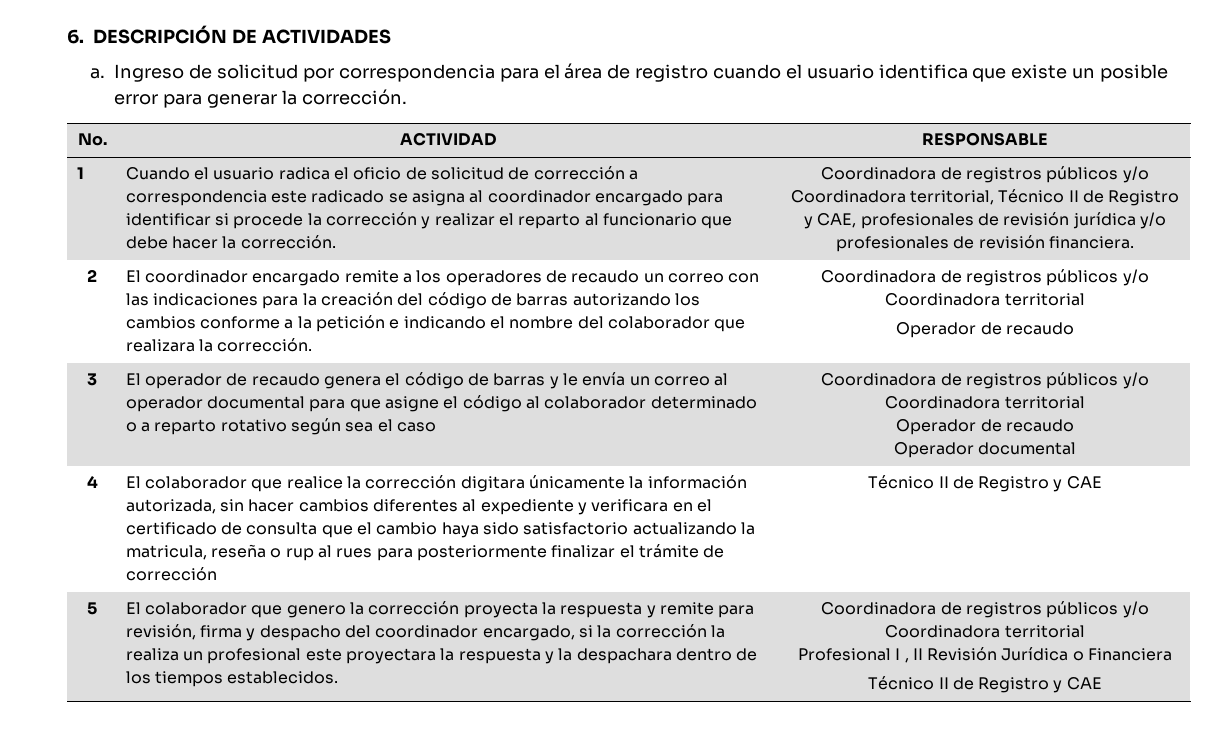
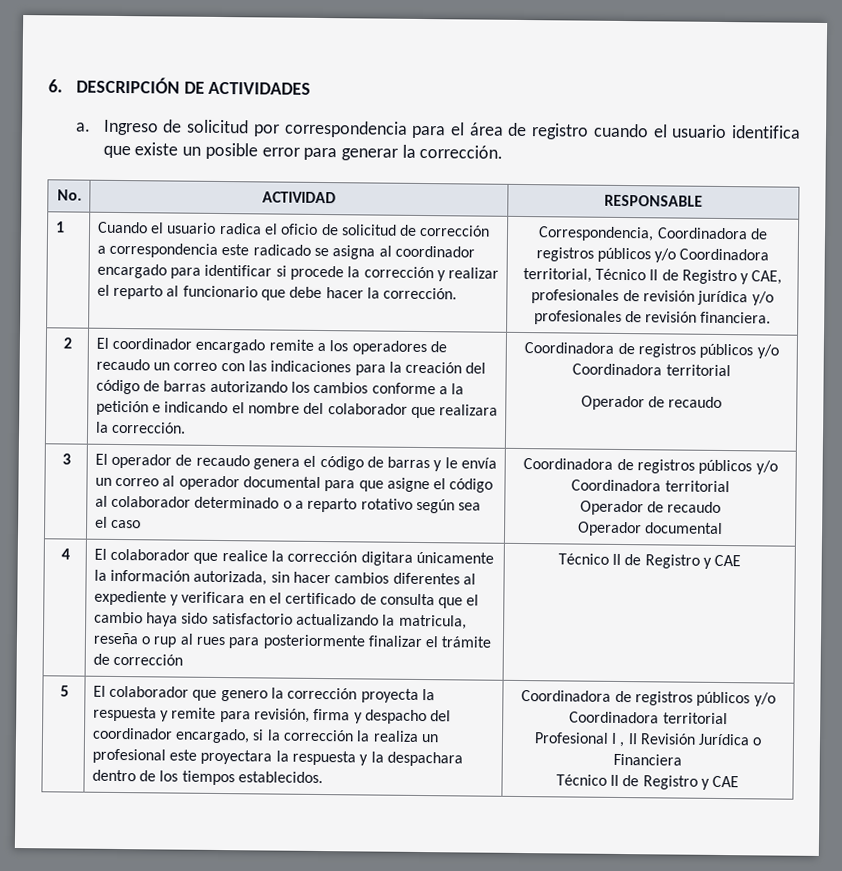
- Coordinadora de registros públicos y/o Coordinadora territorial, Técnico II de Registro y CAE, profesionales de revisión jurídica y/o profesionales de revisión financiera.
+ Correspondencia, Coordinadora de registros públicos y/o Coordinadora territorial, Técnico II de Registro y CAE, profesionales de revisión jurídica y/o profesionales de revisión financiera.

